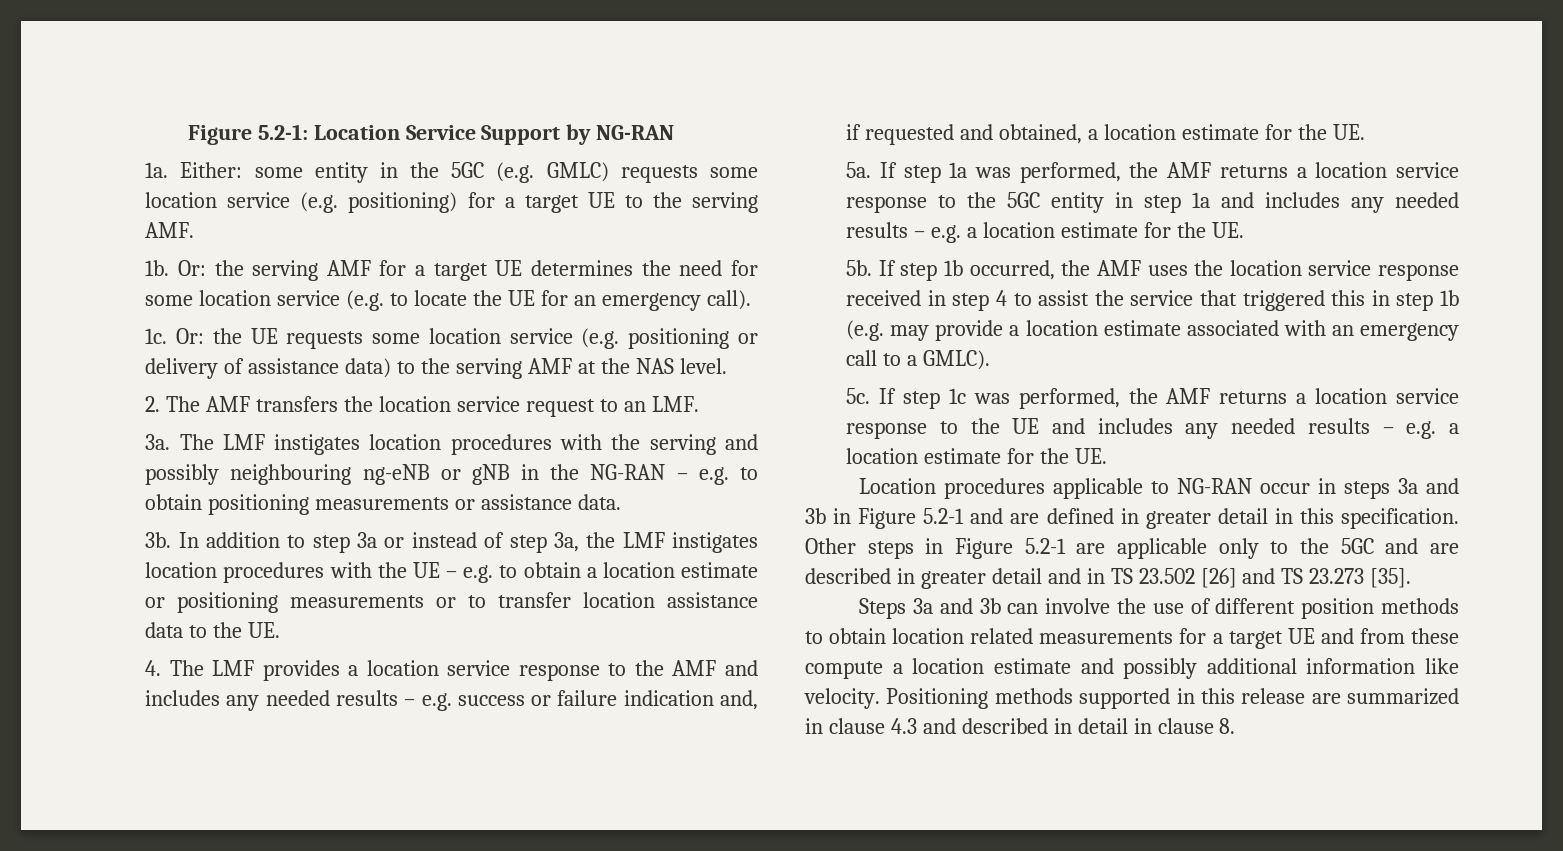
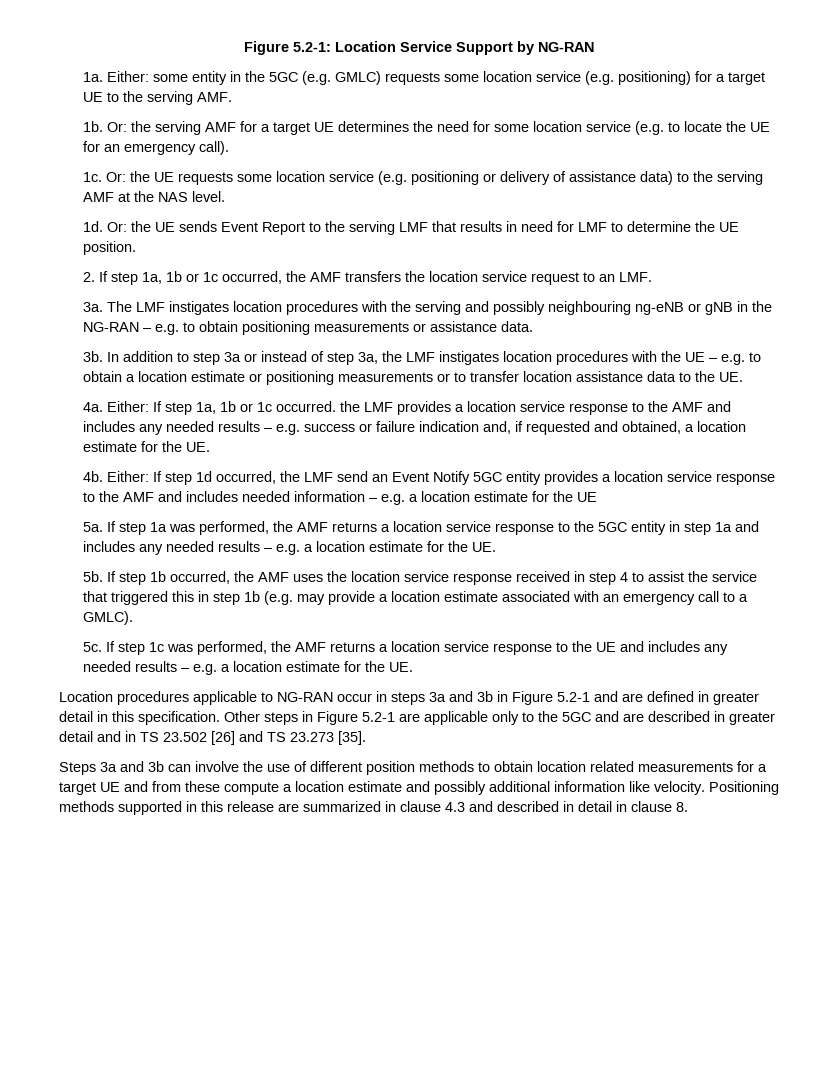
- 2. The AMF transfers the location service request to an LMF.
+ 1d. Or: the UE sends Event Report to the serving LMF that results in need for LMF to determine the UE position.
+ 2. If step 1a, 1b or 1c occurred, the AMF transfers the location service request to an LMF.
- 4. The LMF provides a location service response to the AMF and includes any needed results – e.g. success or failure indication and, if requested and obtained, a location estimate for the UE.
+ 4a. Either: If step 1a, 1b or 1c occurred. the LMF provides a location service response to the AMF and includes any needed results – e.g. success or failure indication and, if requested and obtained, a location estimate for the UE.
+ 4b. Either: If step 1d occurred, the LMF send an Event Notify 5GC entity provides a location service response to the AMF and includes needed information – e.g. a location estimate for the UE

